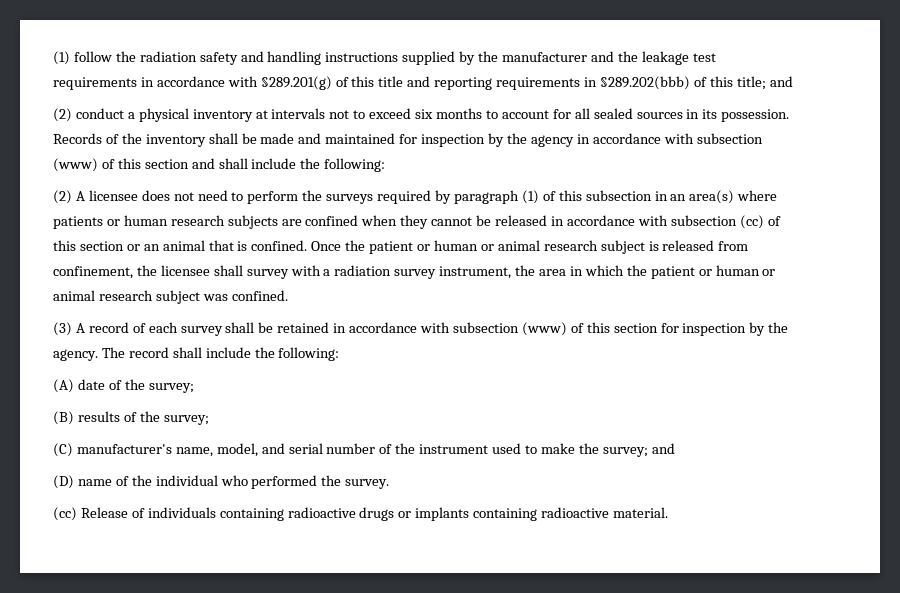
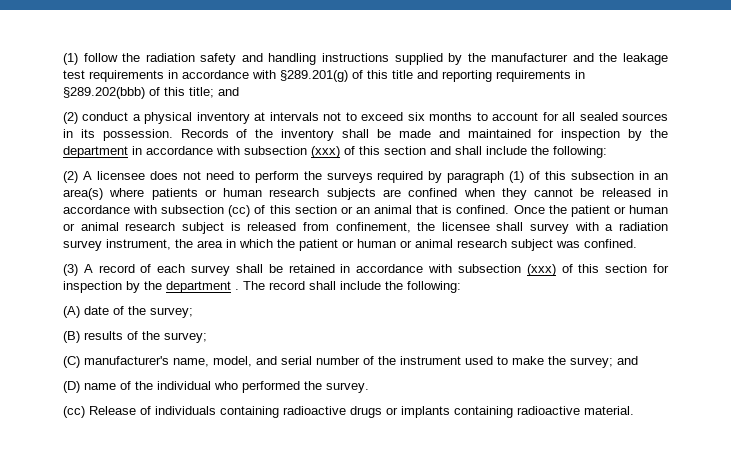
- Records of the inventory shall be made and maintained for inspection by the agency in accordance with subsection (www) of this section and shall include the following:
+ Records of the inventory shall be made and maintained for inspection by the department in accordance with subsection (xxx) of this section and shall include the following:
- (3) A record of each survey shall be retained in accordance with subsection (www) of this section for inspection by the agency.
+ (3) A record of each survey shall be retained in accordance with subsection (xxx) of this section for inspection by the department .

